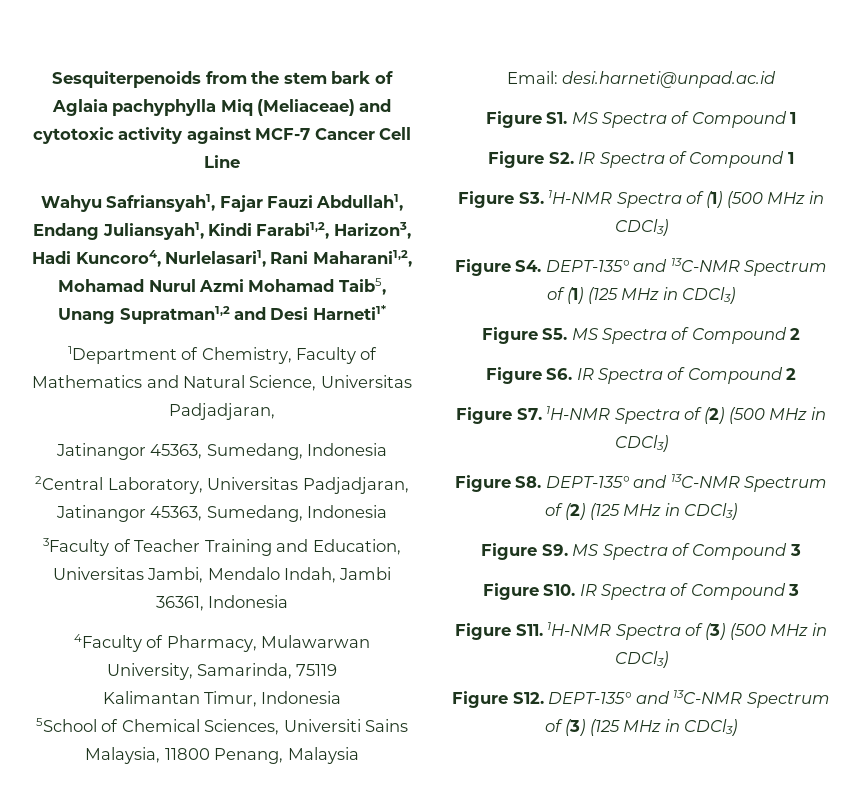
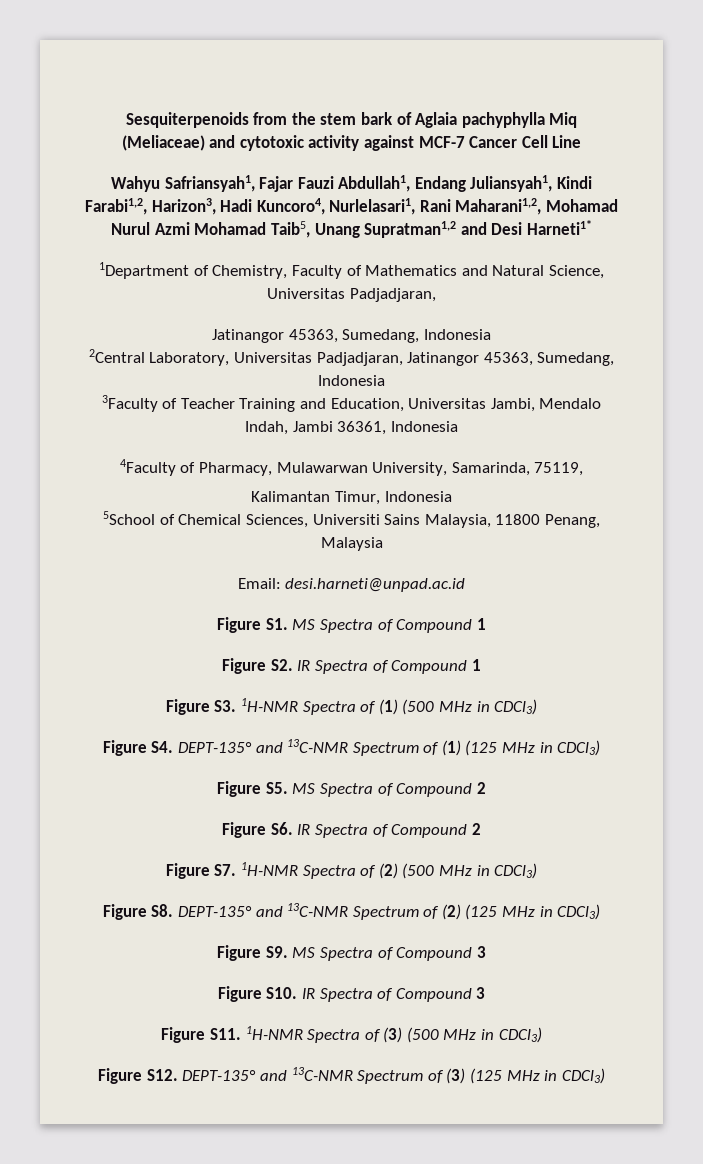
- 4Faculty of Pharmacy, Mulawarwan University, Samarinda, 75119
+ 4Faculty of Pharmacy, Mulawarwan University, Samarinda, 75119,

